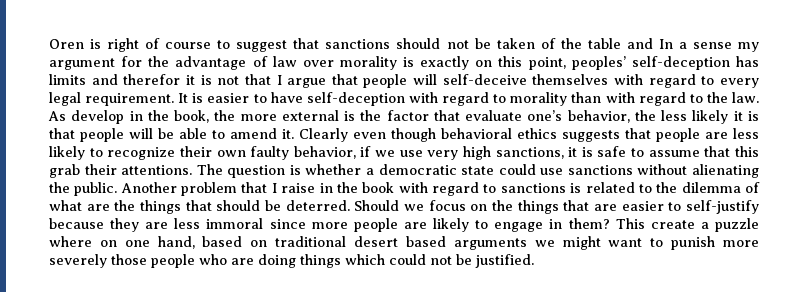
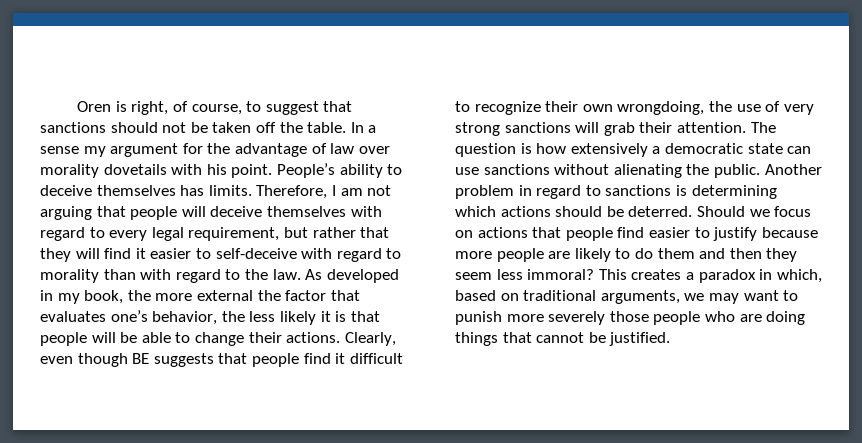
- Oren is right of course to suggest that sanctions should not be taken of the table and In a sense my argument for the advantage of law over morality is exactly on this point, peoples’ self-deception has limits and therefor it is not that I argue that people will self-deceive themselves with regard to every legal requirement. It is easier to have self-deception with regard to morality than with regard to the law.
+ Oren is right, of course, to suggest that sanctions should not be taken off the table. In a sense my argument for the advantage of law over morality dovetails with his point. People’s ability to deceive themselves has limits. Therefore, I am not arguing that people will deceive themselves with regard to every legal requirement, but rather that they will find it easier to self-deceive with regard to morality than with regard to the law.
- As develop in the book, the more external is the factor that evaluate one’s behavior, the less likely it is that people will be able to amend it. Clearly even though behavioral ethics suggests that people are less likely to recognize their own faulty behavior, if we use very high sanctions, it is safe to assume that this grab their attentions.
+ As developed in my book, the more external the factor that evaluates one’s behavior, the less likely it is that people will be able to change their actions. Clearly, even though BE suggests that people find it difficult to recognize their own wrongdoing, the use of very strong sanctions will grab their attention.
- The question is whether a democratic state could use sanctions without alienating the public.
+ The question is how extensively a democratic state can use sanctions without alienating the public.
- Another problem that I raise in the book with regard to sanctions is related to the dilemma of what are the things that should be deterred.
+ Another problem in regard to sanctions is determining which actions should be deterred.
- Should we focus on the things that are easier to self-justify because they are less immoral since more people are likely to engage in them? This create a puzzle where on one hand, based on traditional desert based arguments we might want to punish more severely those people who are doing things which could not be justified.
+ Should we focus on actions that people find easier to justify because more people are likely to do them and then they seem less immoral? This creates a paradox in which, based on traditional arguments, we may want to punish more severely those people who are doing things that cannot be justified.

